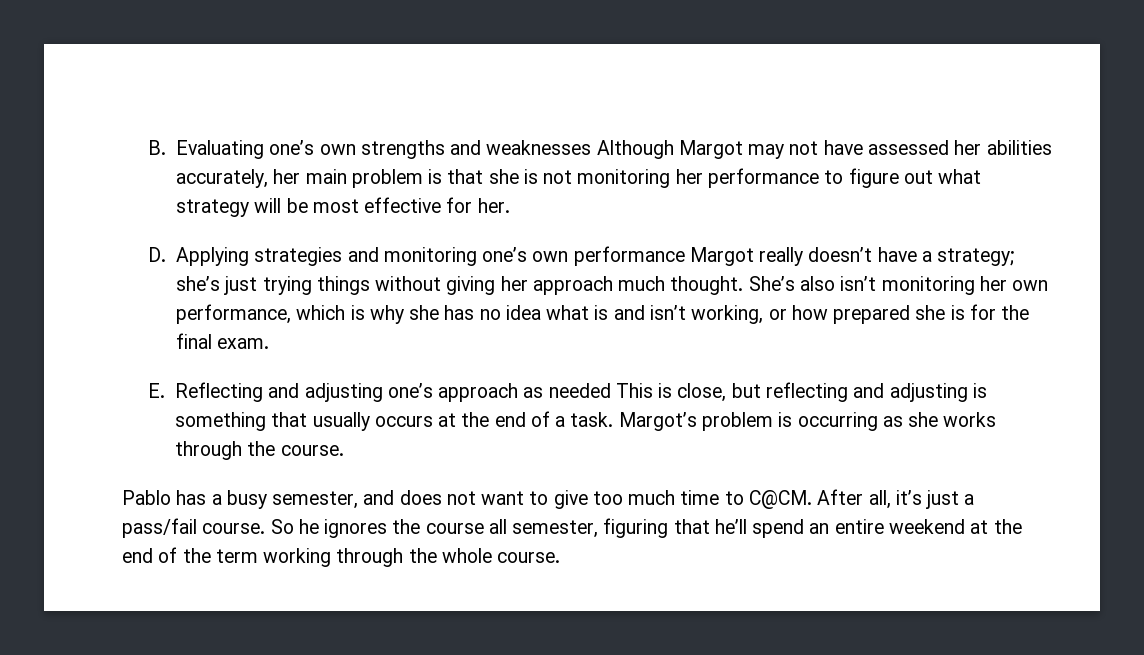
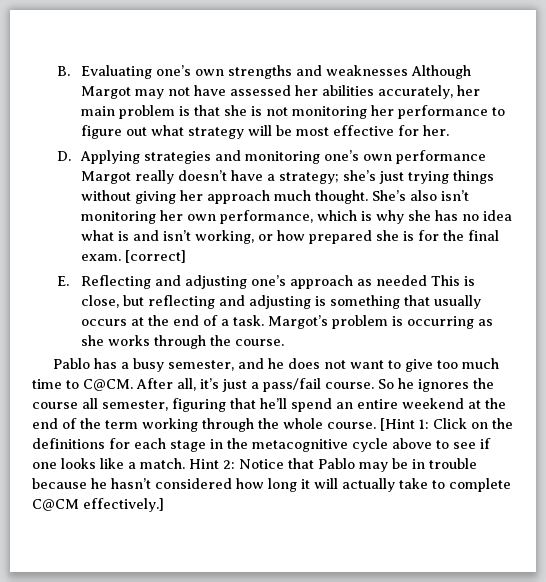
+ [correct]
- Pablo has a busy semester, and does not want to give too much time to C@CM.
+ Pablo has a busy semester, and he does not want to give too much time to C@CM.
+ [Hint 1: Click on the definitions for each stage in the metacognitive cycle above to see if one looks like a match. Hint 2: Notice that Pablo may be in trouble because he hasn’t considered how long it will actually take to complete C@CM effectively.]

